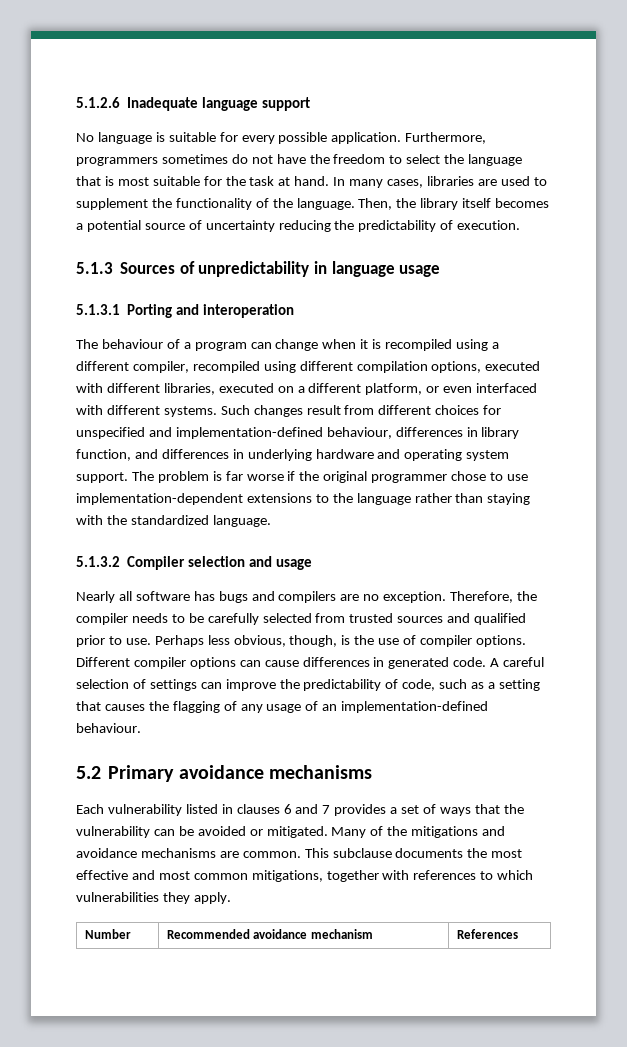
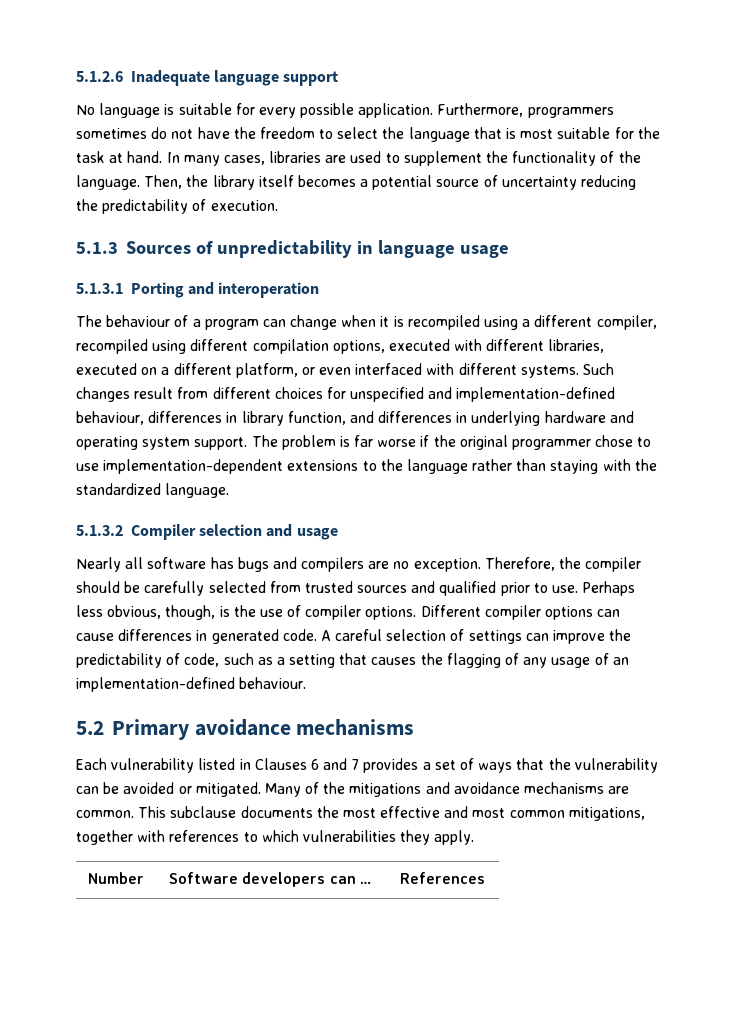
- Therefore, the compiler needs to be carefully selected from trusted sources and qualified prior to use.
+ Therefore, the compiler should be carefully selected from trusted sources and qualified prior to use.
- Each vulnerability listed in clauses 6 and 7 provides a set of ways that the vulnerability can be avoided or mitigated.
+ Each vulnerability listed in Clauses 6 and 7 provides a set of ways that the vulnerability can be avoided or mitigated.
- Number | Recommended avoidance mechanism | References
+ Number | Software developers can … | References

